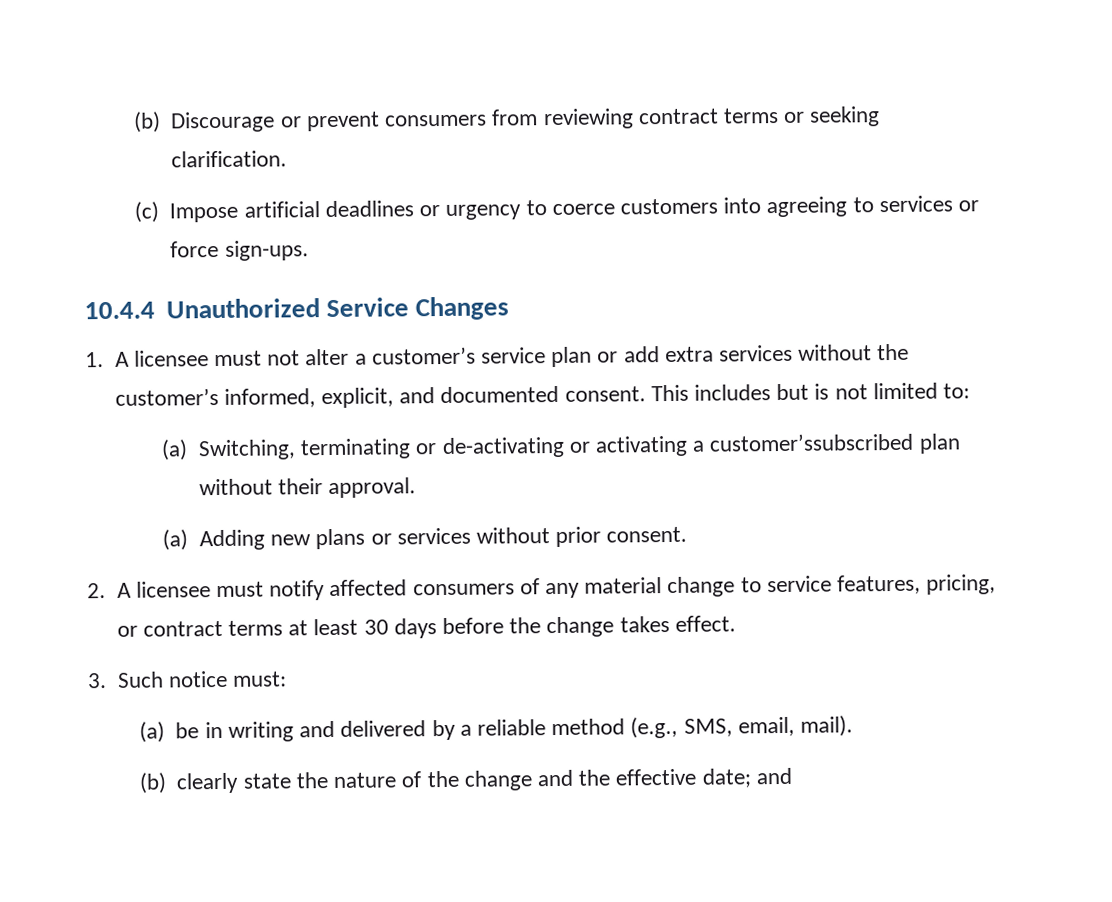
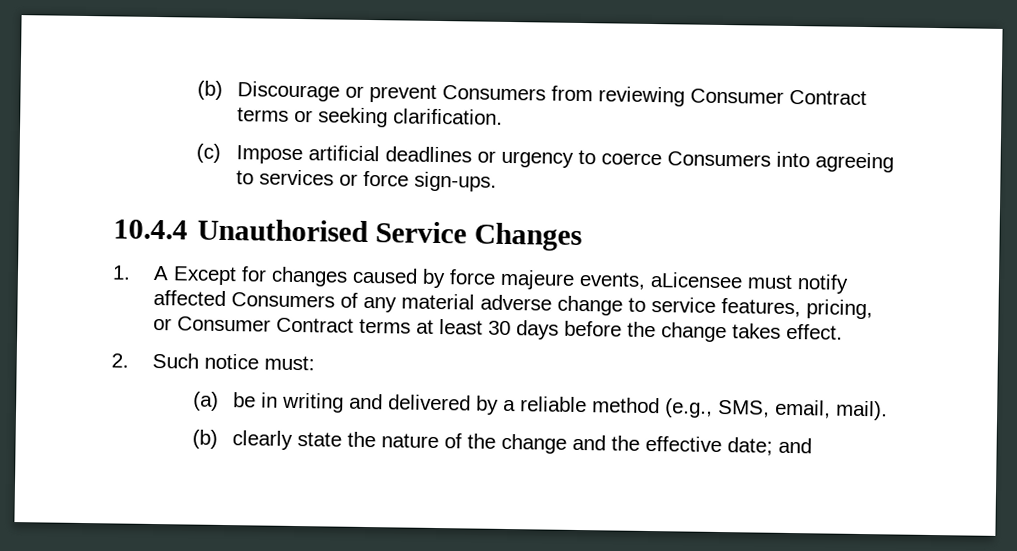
- (b) Discourage or prevent consumers from reviewing contract terms or seeking clarification.
+ (b) Discourage or prevent Consumers from reviewing Consumer Contract terms or seeking clarification.
- (c) Impose artificial deadlines or urgency to coerce customers into agreeing to services or force sign-ups.
+ (c) Impose artificial deadlines or urgency to coerce Consumers into agreeing to services or force sign-ups.
- 10.4.4 Unauthorized Service Changes
+ 10.4.4 Unauthorised Service Changes
- 1. A licensee must not alter a customer’s service plan or add extra services without the customer’s informed, explicit, and documented consent. This includes but is not limited to:
- (a) Switching, terminating or de-activating or activating a customer’ssubscribed plan without their approval.
- (a) Adding new plans or services without prior consent.
- 2. A licensee must notify affected consumers of any material change to service features, pricing, or contract terms at least 30 days before the change takes effect.
+ 1. A Except for changes caused by force majeure events, aLicensee must notify affected Consumers of any material adverse change to service features, pricing, or Consumer Contract terms at least 30 days before the change takes effect.
- 3. Such notice must:
+ 2. Such notice must:

